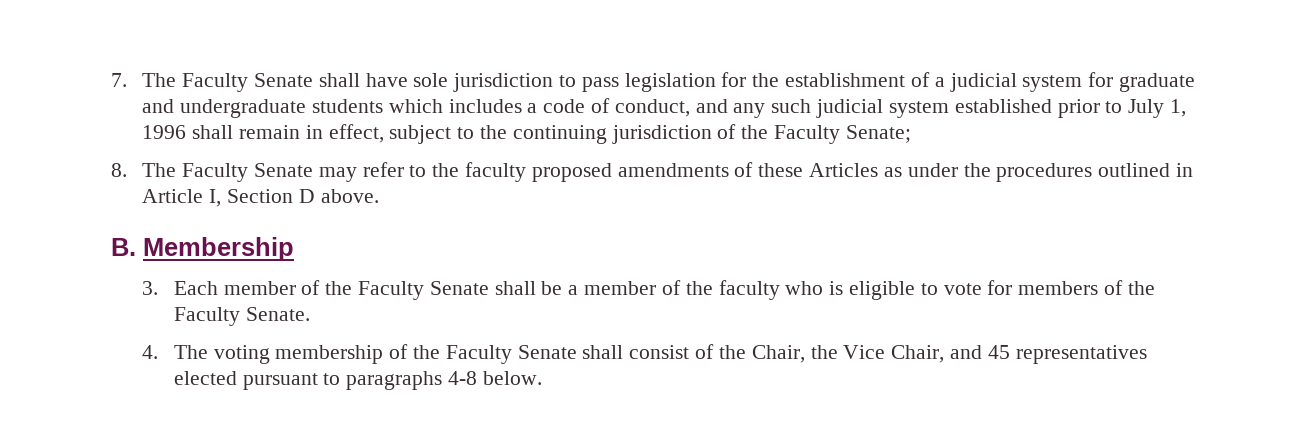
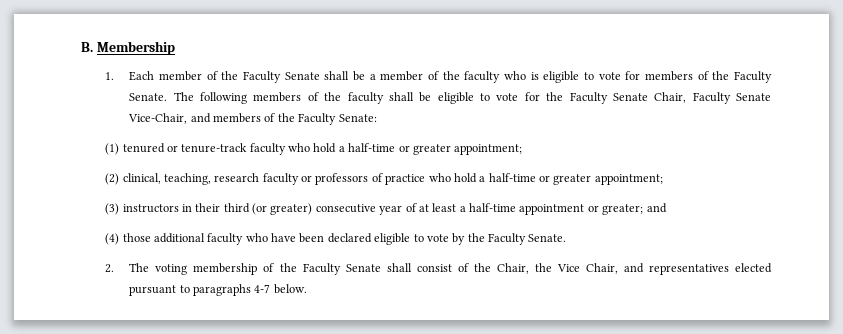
- 7. The Faculty Senate shall have sole jurisdiction to pass legislation for the establishment of a judicial system for graduate and undergraduate students which includes a code of conduct, and any such judicial system established prior to July 1, 1996 shall remain in effect, subject to the continuing jurisdiction of the Faculty Senate;
- 8. The Faculty Senate may refer to the faculty proposed amendments of these Articles as under the procedures outlined in Article I, Section D above.
- 3. Each member of the Faculty Senate shall be a member of the faculty who is eligible to vote for members of the Faculty Senate.
- 4. The voting membership of the Faculty Senate shall consist of the Chair, the Vice Chair, and 45 representatives elected pursuant to paragraphs 4-8 below.
+ 1. Each member of the Faculty Senate shall be a member of the faculty who is eligible to vote for members of the Faculty Senate. The following members of the faculty shall be eligible to vote for the Faculty Senate Chair, Faculty Senate Vice-Chair, and members of the Faculty Senate:
+ (1) tenured or tenure-track faculty who hold a half-time or greater appointment;
+ (2) clinical, teaching, research faculty or professors of practice who hold a half-time or greater appointment;
+ (3) instructors in their third (or greater) consecutive year of at least a half-time appointment or greater; and
+ (4) those additional faculty who have been declared eligible to vote by the Faculty Senate.
+ 2. The voting membership of the Faculty Senate shall consist of the Chair, the Vice Chair, and representatives elected pursuant to paragraphs 4-7 below.

